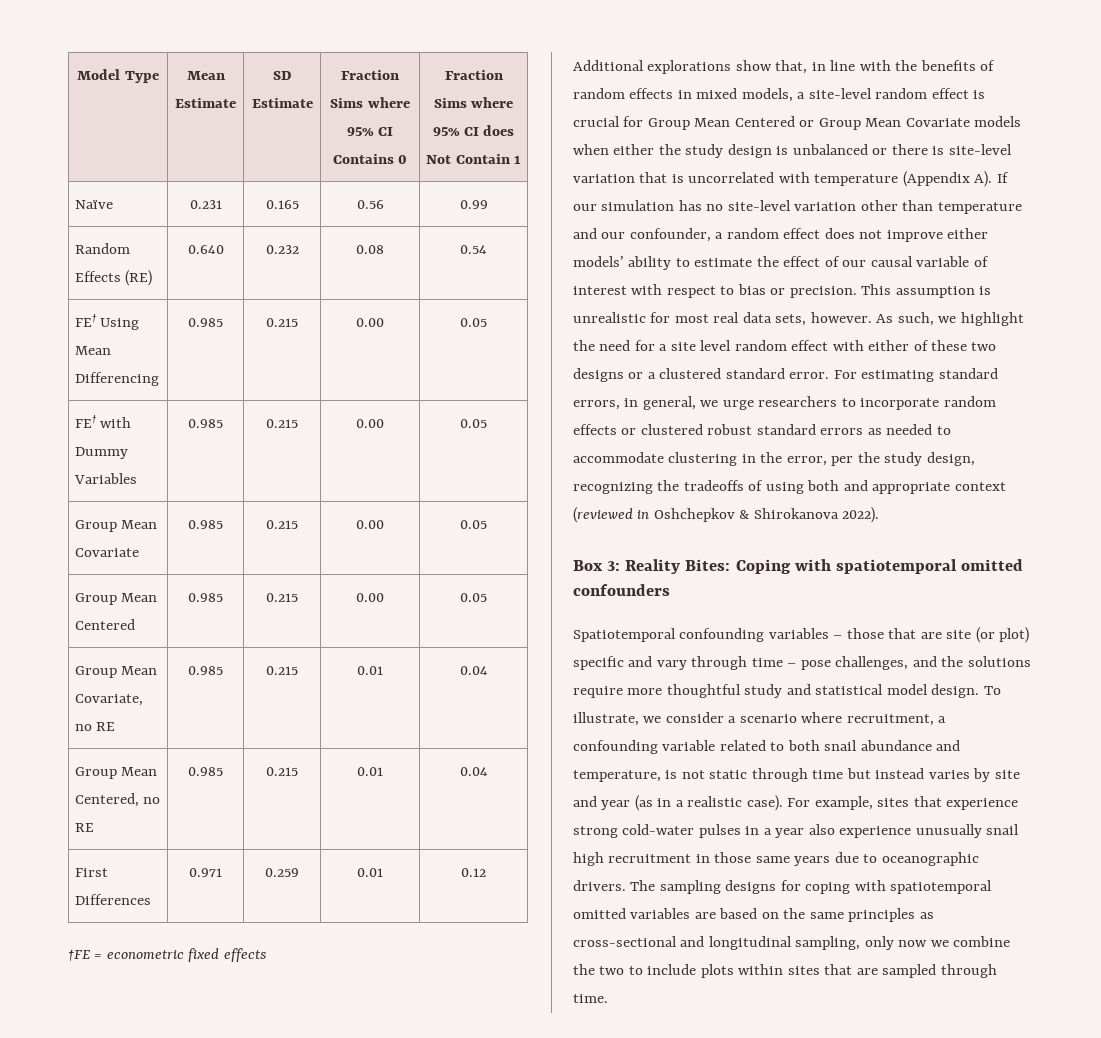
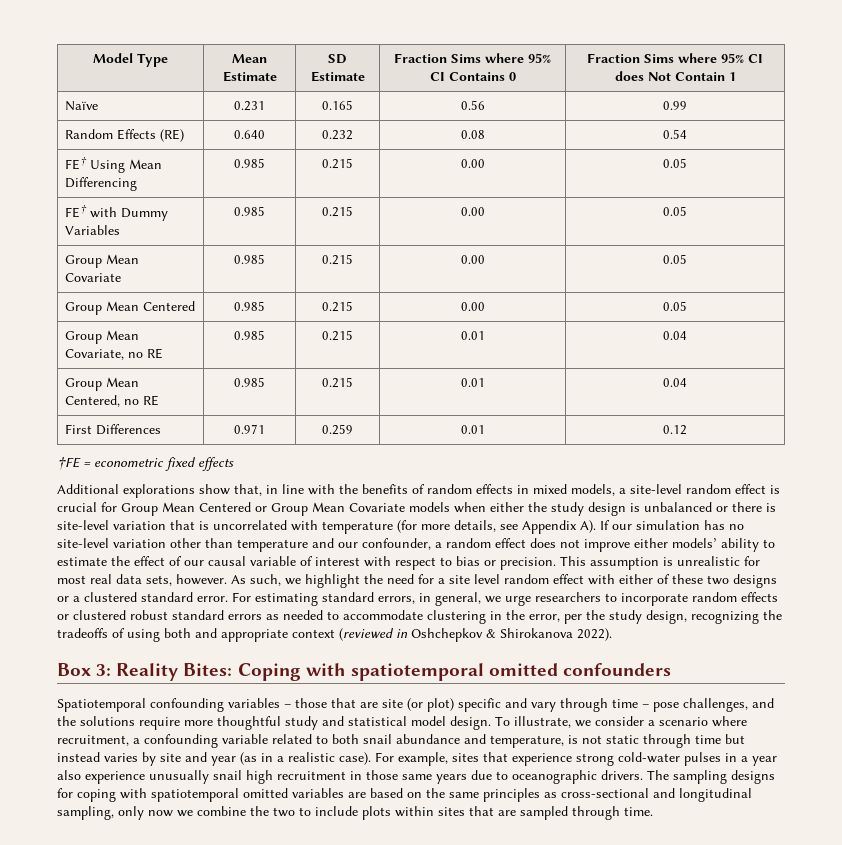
- Additional explorations show that, in line with the benefits of random effects in mixed models, a site-level random effect is crucial for Group Mean Centered or Group Mean Covariate models when either the study design is unbalanced or there is site-level variation that is uncorrelated with temperature (Appendix A). If our simulation has no site-level variation other than temperature and our confounder, a random effect does not improve either models’ ability to estimate the effect of our causal variable of interest with respect to bias or precision.
+ Additional explorations show that, in line with the benefits of random effects in mixed models, a site-level random effect is crucial for Group Mean Centered or Group Mean Covariate models when either the study design is unbalanced or there is site-level variation that is uncorrelated with temperature (for more details, see Appendix A). If our simulation has no site-level variation other than temperature and our confounder, a random effect does not improve either models’ ability to estimate the effect of our causal variable of interest with respect to bias or precision.

